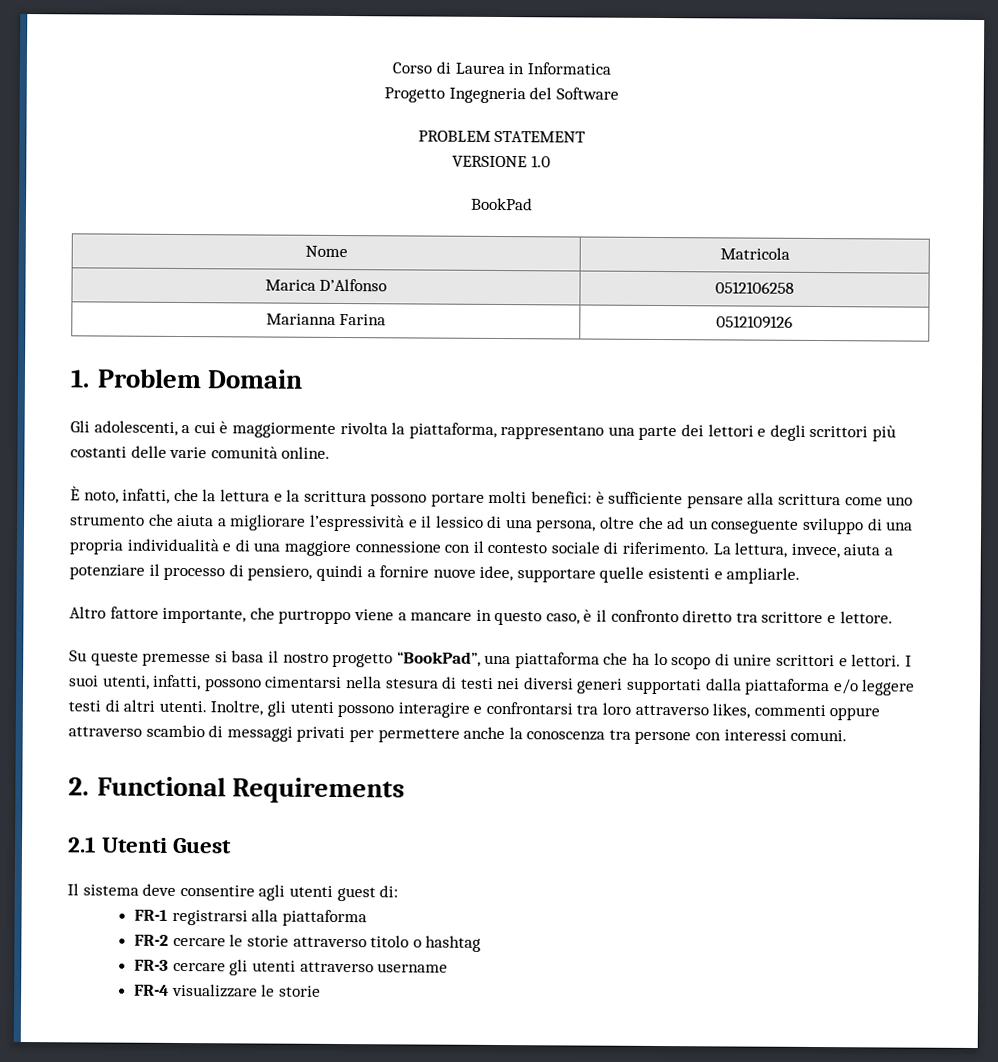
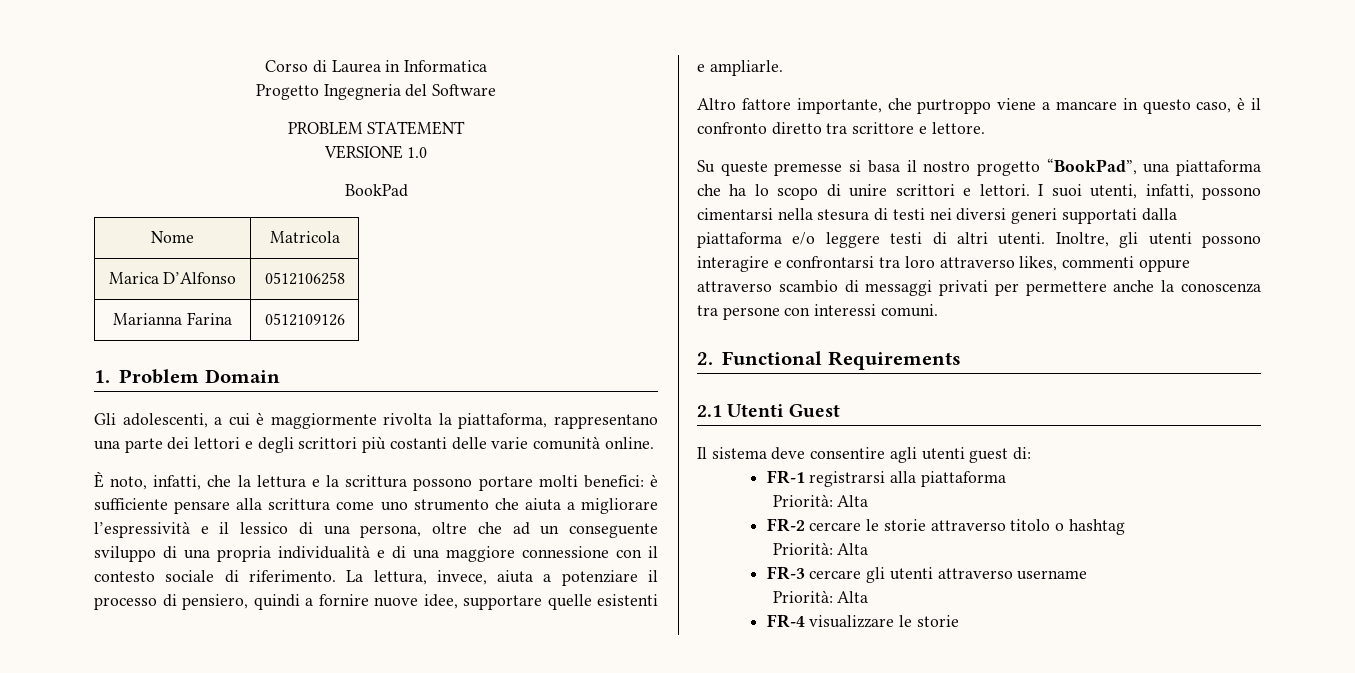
  FR-1 registrarsi alla piattaforma
+ Priorità: Alta
  FR-2 cercare le storie attraverso titolo o hashtag
+ Priorità: Alta
  FR-3 cercare gli utenti attraverso username
+ Priorità: Alta

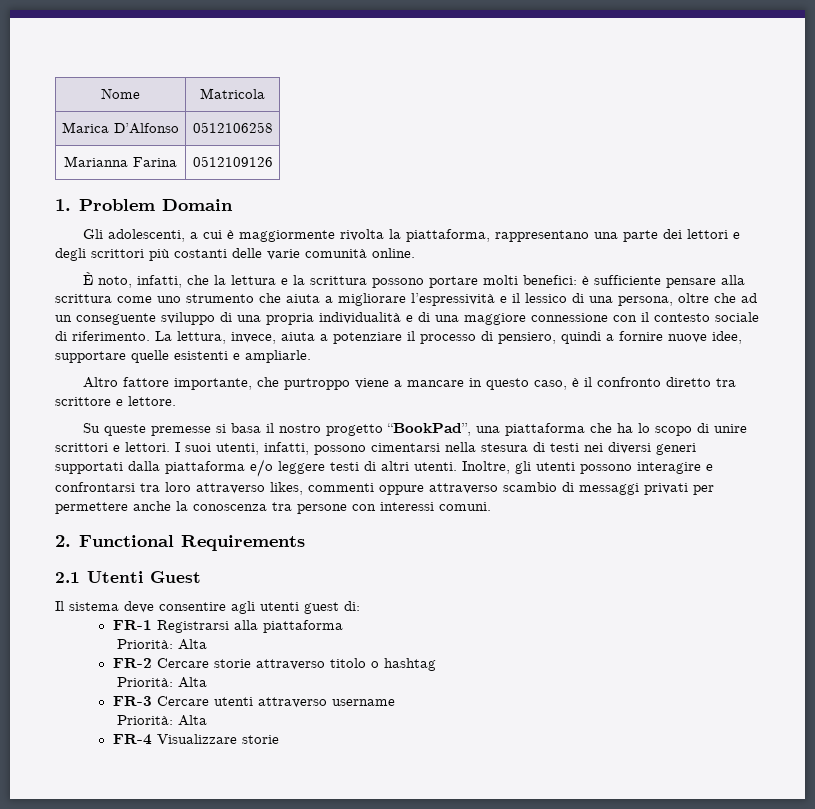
- Corso di Laurea in Informatica
- Progetto Ingegneria del Software
- PROBLEM STATEMENT
- VERSIONE 1.0
- BookPad
- FR-1 registrarsi alla piattaforma
+ FR-1 Registrarsi alla piattaforma
- FR-2 cercare le storie attraverso titolo o hashtag
+ FR-2 Cercare storie attraverso titolo o hashtag
- FR-3 cercare gli utenti attraverso username
+ FR-3 Cercare utenti attraverso username
- FR-4 visualizzare le storie
+ FR-4 Visualizzare storie

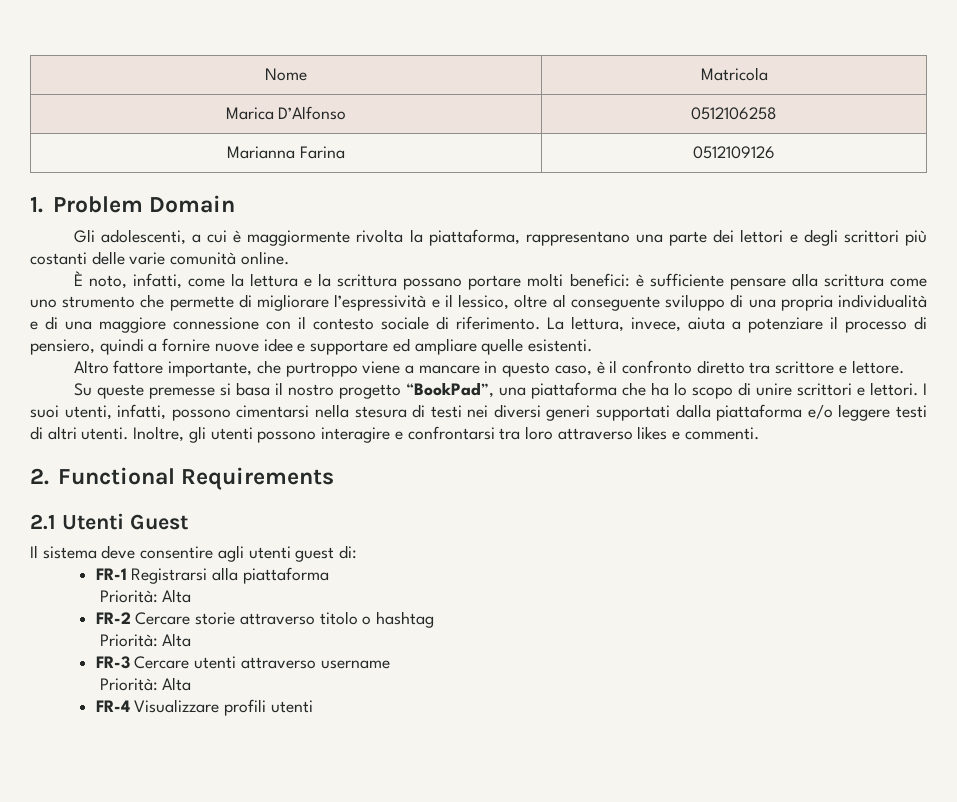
- È noto, infatti, che la lettura e la scrittura possono portare molti benefici: è sufficiente pensare alla scrittura come uno strumento che aiuta a migliorare l’espressività e il lessico di una persona, oltre che ad un conseguente sviluppo di una propria individualità e di una maggiore connessione con il contesto sociale di riferimento.
+ È noto, infatti, come la lettura e la scrittura possano portare molti benefici: è sufficiente pensare alla scrittura come uno strumento che permette di migliorare l’espressività e il lessico, oltre al conseguente sviluppo di una propria individualità e di una maggiore connessione con il contesto sociale di riferimento.
- La lettura, invece, aiuta a potenziare il processo di pensiero, quindi a fornire nuove idee, supportare quelle esistenti e ampliarle.
+ La lettura, invece, aiuta a potenziare il processo di pensiero, quindi a fornire nuove idee e supportare ed ampliare quelle esistenti.
- Inoltre, gli utenti possono interagire e confrontarsi tra loro attraverso likes, commenti oppure attraverso scambio di messaggi privati per permettere anche la conoscenza tra persone con interessi comuni.
+ Inoltre, gli utenti possono interagire e confrontarsi tra loro attraverso likes e commenti.
- FR-4 Visualizzare storie
+ FR-4 Visualizzare profili utenti

